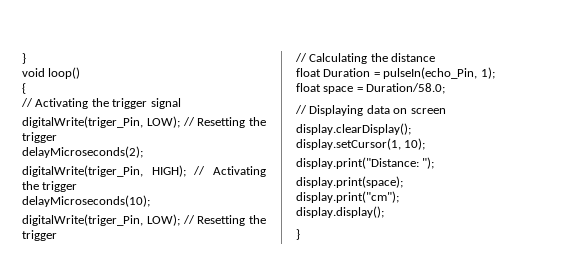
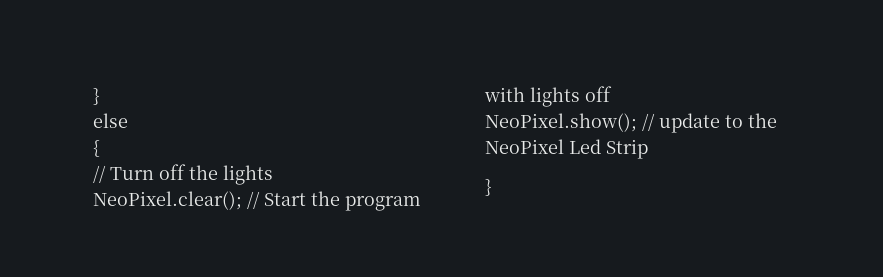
- void loop()
+ else
- // Activating the trigger signal
- digitalWrite(triger_Pin, LOW); // Resetting the trigger
- delayMicroseconds(2);
- digitalWrite(triger_Pin, HIGH); // Activating the trigger
- delayMicroseconds(10);
- digitalWrite(triger_Pin, LOW); // Resetting the trigger
- // Calculating the distance
- float Duration = pulseIn(echo_Pin, 1);
- float space = Duration/58.0;
- // Displaying data on screen
- display.clearDisplay();
- display.setCursor(1, 10);
- display.print("Distance: ");
- display.print(space);
- display.print("cm");
- display.display();
+ // Turn off the lights
+ NeoPixel.clear(); // Start the program with lights off
+ NeoPixel.show(); // update to the NeoPixel Led Strip

